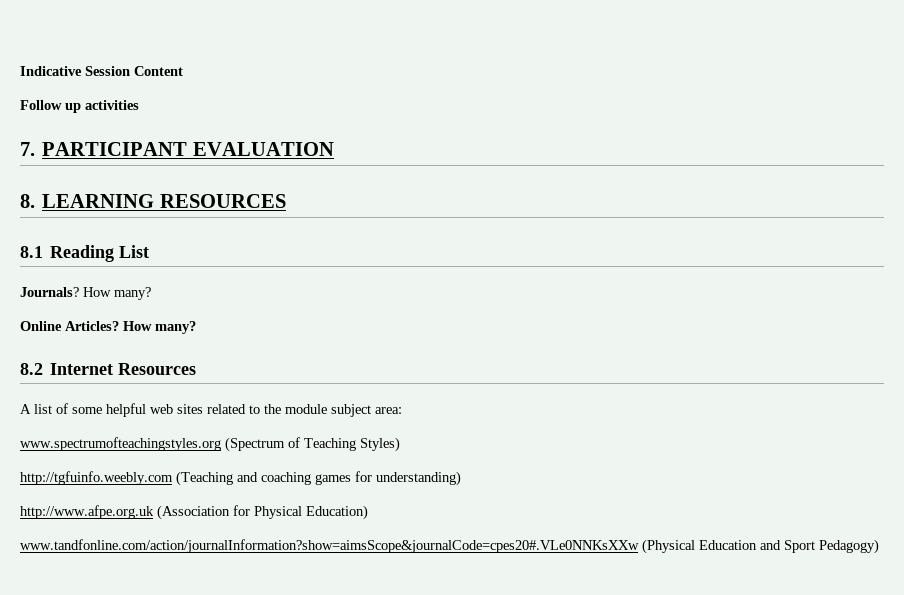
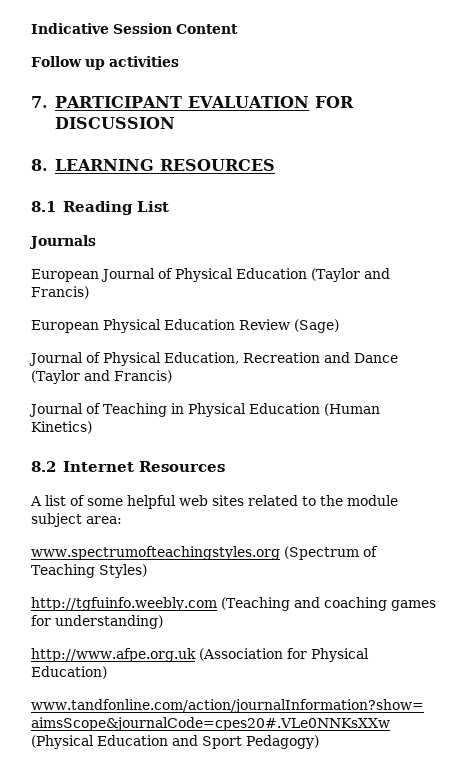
- 7. PARTICIPANT EVALUATION
+ 7. PARTICIPANT EVALUATION FOR DISCUSSION
- Journals? How many?
- Online Articles? How many?
+ Journals
+ European Journal of Physical Education (Taylor and Francis)
+ European Physical Education Review (Sage)
+ Journal of Physical Education, Recreation and Dance (Taylor and Francis)
+ Journal of Teaching in Physical Education (Human Kinetics)

